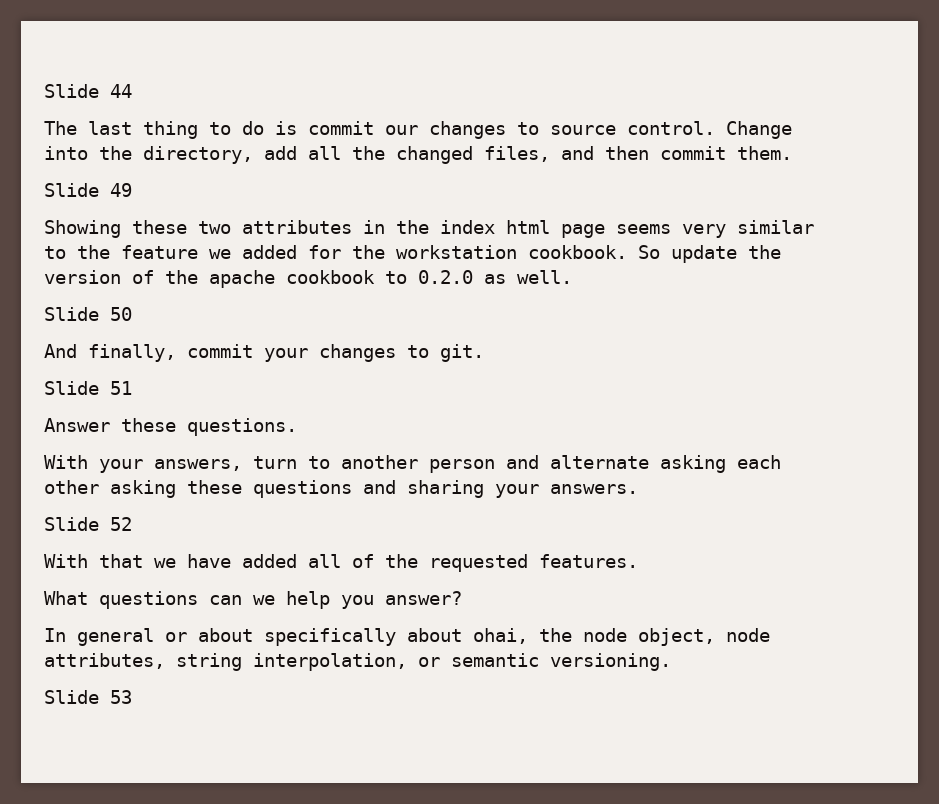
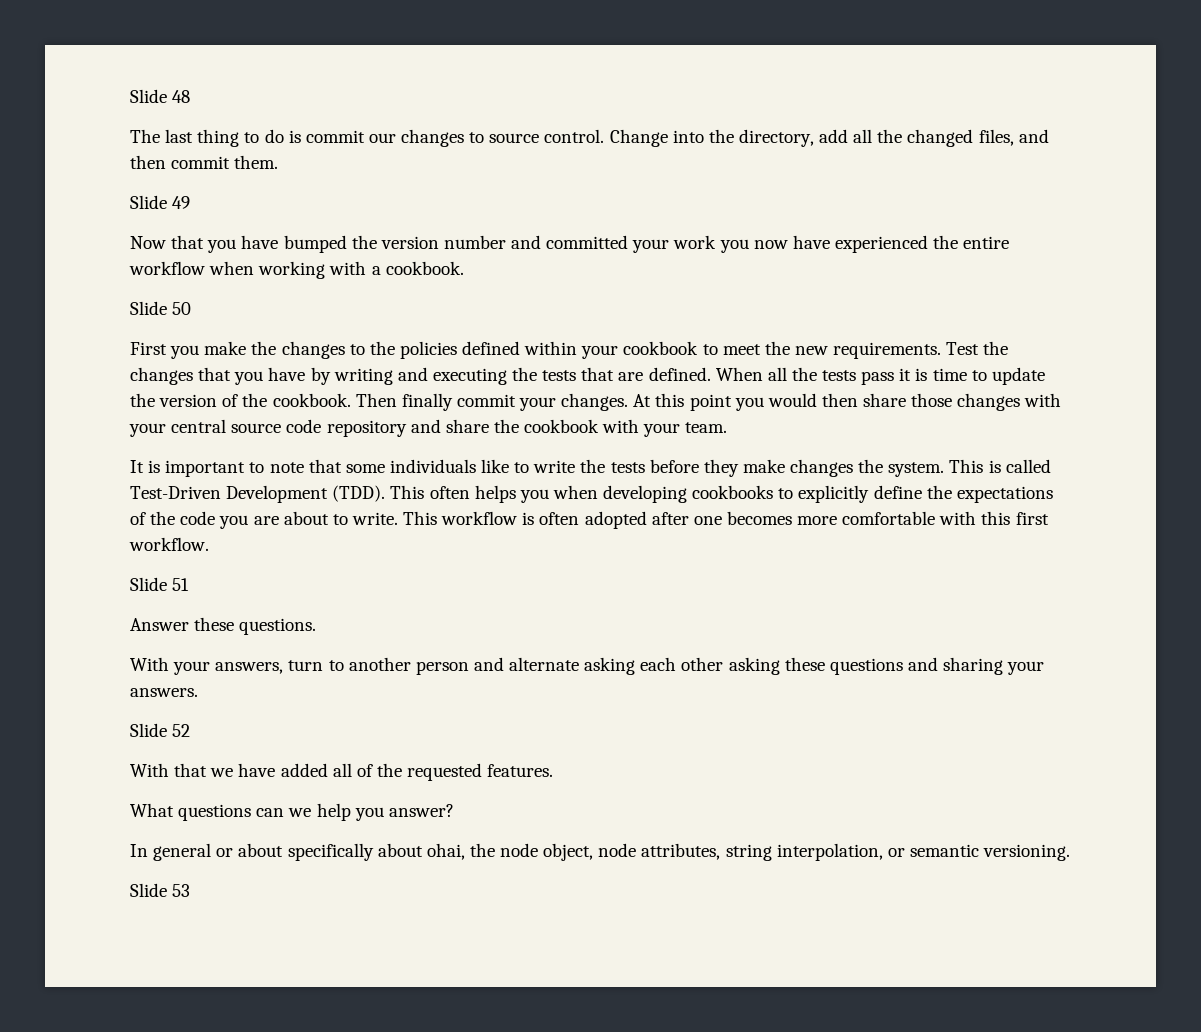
- Slide 44
+ Slide 48
- Showing these two attributes in the index html page seems very similar to the feature we added for the workstation cookbook. So update the version of the apache cookbook to 0.2.0 as well.
+ Now that you have bumped the version number and committed your work you now have experienced the entire workflow when working with a cookbook.
  Slide 50
- And finally, commit your changes to git.
+ First you make the changes to the policies defined within your cookbook to meet the new requirements. Test the changes that you have by writing and executing the tests that are defined. When all the tests pass it is time to update the version of the cookbook. Then finally commit your changes. At this point you would then share those changes with your central source code repository and share the cookbook with your team.
+ It is important to note that some individuals like to write the tests before they make changes the system. This is called Test-Driven Development (TDD). This often helps you when developing cookbooks to explicitly define the expectations of the code you are about to write. This workflow is often adopted after one becomes more comfortable with this first workflow.

